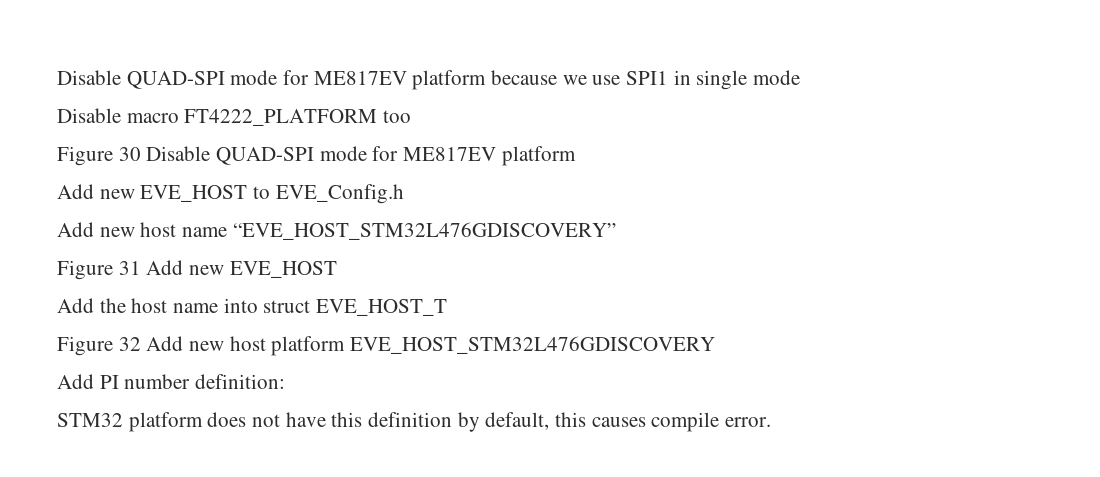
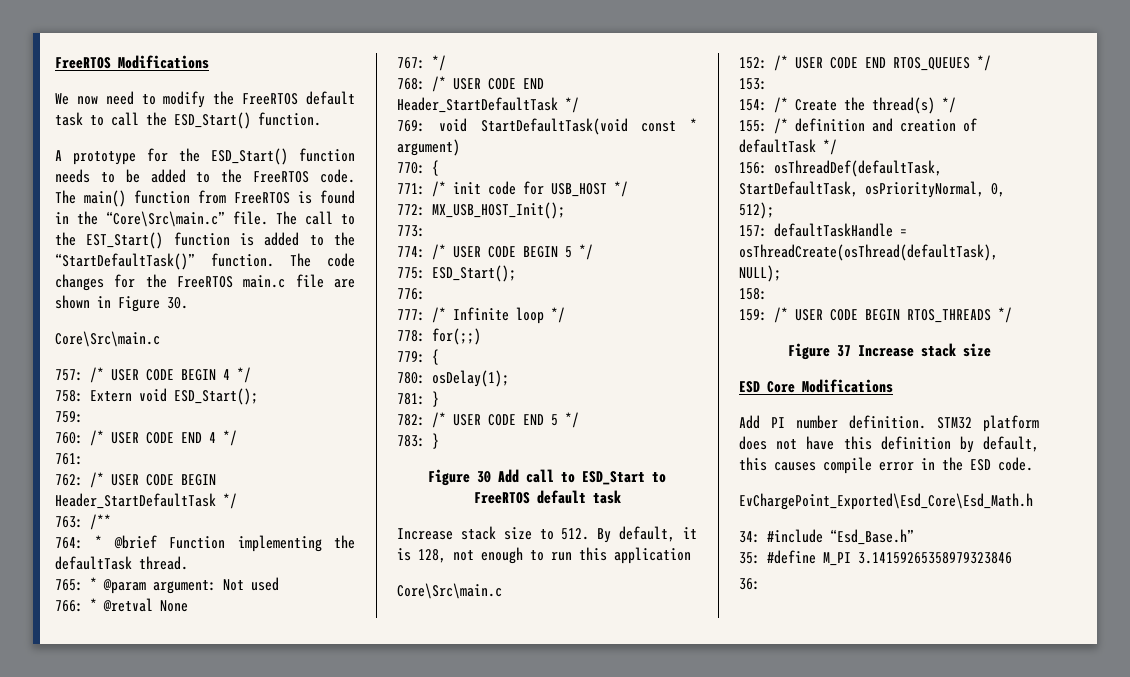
- Disable QUAD-SPI mode for ME817EV platform because we use SPI1 in single mode
- Disable macro FT4222_PLATFORM too
- Figure 30 Disable QUAD-SPI mode for ME817EV platform
- Add new EVE_HOST to EVE_Config.h
- Add new host name “EVE_HOST_STM32L476GDISCOVERY”
- Figure 31 Add new EVE_HOST
- Add the host name into struct EVE_HOST_T
- Figure 32 Add new host platform EVE_HOST_STM32L476GDISCOVERY
+ FreeRTOS Modifications
+ We now need to modify the FreeRTOS default task to call the ESD_Start() function.
+ A prototype for the ESD_Start() function needs to be added to the FreeRTOS code. The main() function from FreeRTOS is found in the “Core\Src\main.c” file. The call to the EST_Start() function is added to the “StartDefaultTask()” function. The code changes for the FreeRTOS main.c file are shown in Figure 30.
+ Core\Src\main.c
+ 757: /* USER CODE BEGIN 4 */
+ 758: Extern void ESD_Start();
+ 759:
+ 760: /* USER CODE END 4 */
+ 761:
+ 762: /* USER CODE BEGIN Header_StartDefaultTask */
+ 763: /**
+ 764: * @brief Function implementing the defaultTask thread.
+ 765: * @param argument: Not used
+ 766: * @retval None
+ 767: */
+ 768: /* USER CODE END Header_StartDefaultTask */
+ 769: void StartDefaultTask(void const * argument)
+ 770: {
+ 771: /* init code for USB_HOST */
+ 772: MX_USB_HOST_Init();
+ 773:
+ 774: /* USER CODE BEGIN 5 */
+ 775: ESD_Start();
+ 776:
+ 777: /* Infinite loop */
+ 778: for(;;)
+ 779: {
+ 780: osDelay(1);
+ 781: }
+ 782: /* USER CODE END 5 */
+ 783: }
+ Figure 30 Add call to ESD_Start to FreeRTOS default task
+ Increase stack size to 512. By default, it is 128, not enough to run this application
+ Core\Src\main.c
+ 152: /* USER CODE END RTOS_QUEUES */
+ 153:
+ 154: /* Create the thread(s) */
+ 155: /* definition and creation of defaultTask */
+ 156: osThreadDef(defaultTask, StartDefaultTask, osPriorityNormal, 0, 512);
+ 157: defaultTaskHandle = osThreadCreate(osThread(defaultTask), NULL);
+ 158:
+ 159: /* USER CODE BEGIN RTOS_THREADS */
+ Figure 37 Increase stack size
+ ESD Core Modifications
- Add PI number definition:
- STM32 platform does not have this definition by default, this causes compile error.
+ Add PI number definition. STM32 platform does not have this definition by default, this causes compile error in the ESD code.
+ EvChargePoint_Exported\Esd_Core\Esd_Math.h
+ 34: #include “Esd_Base.h”
+ 35: #define M_PI 3.14159265358979323846
+ 36:

